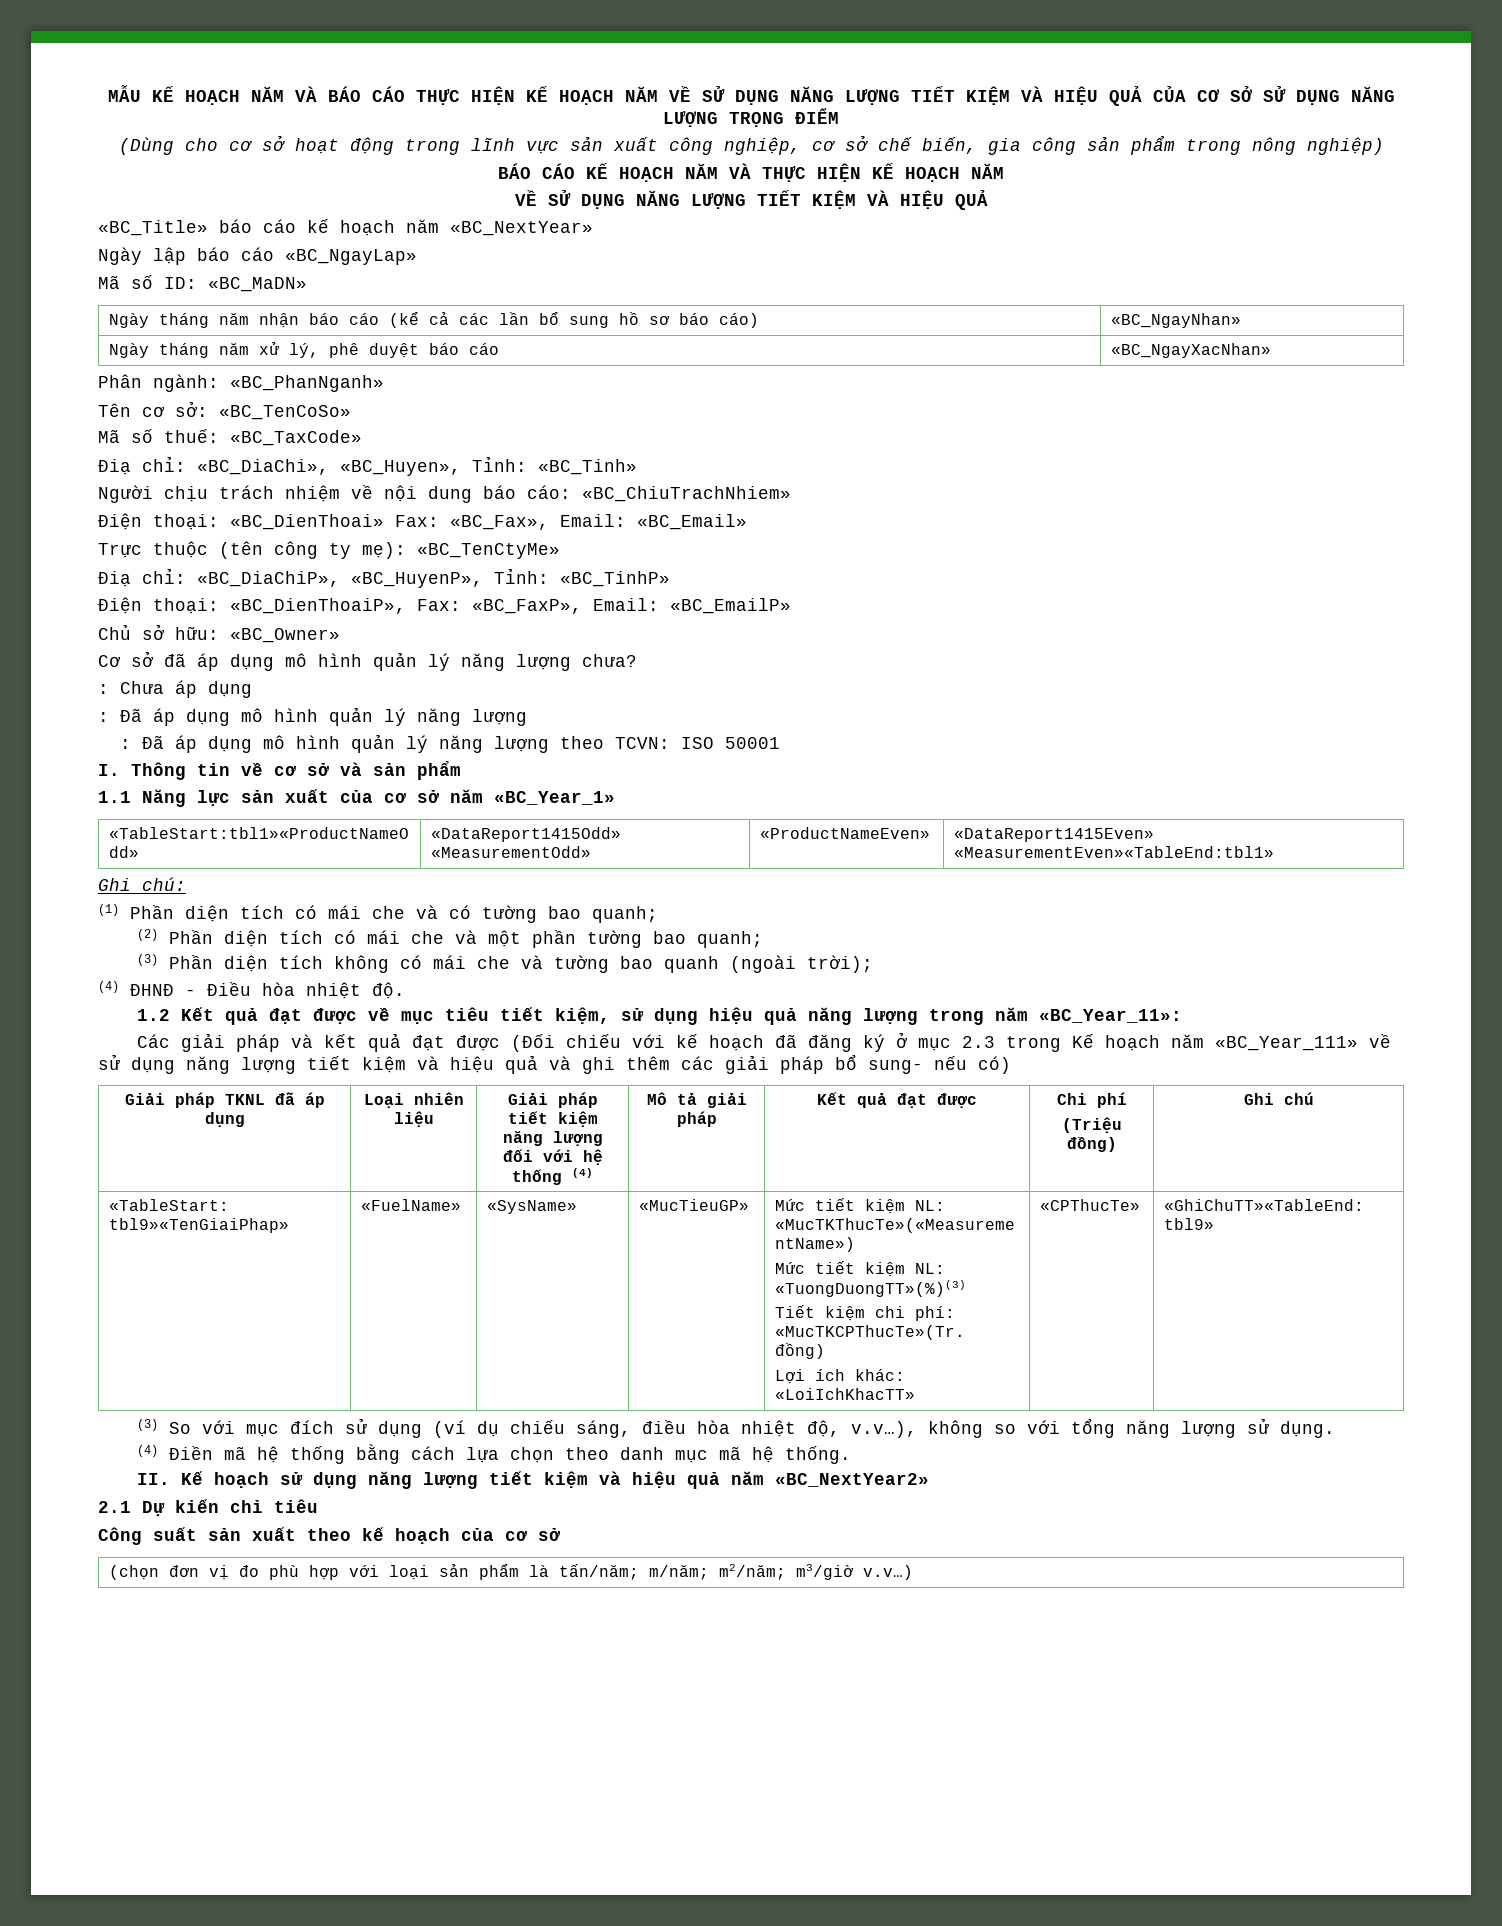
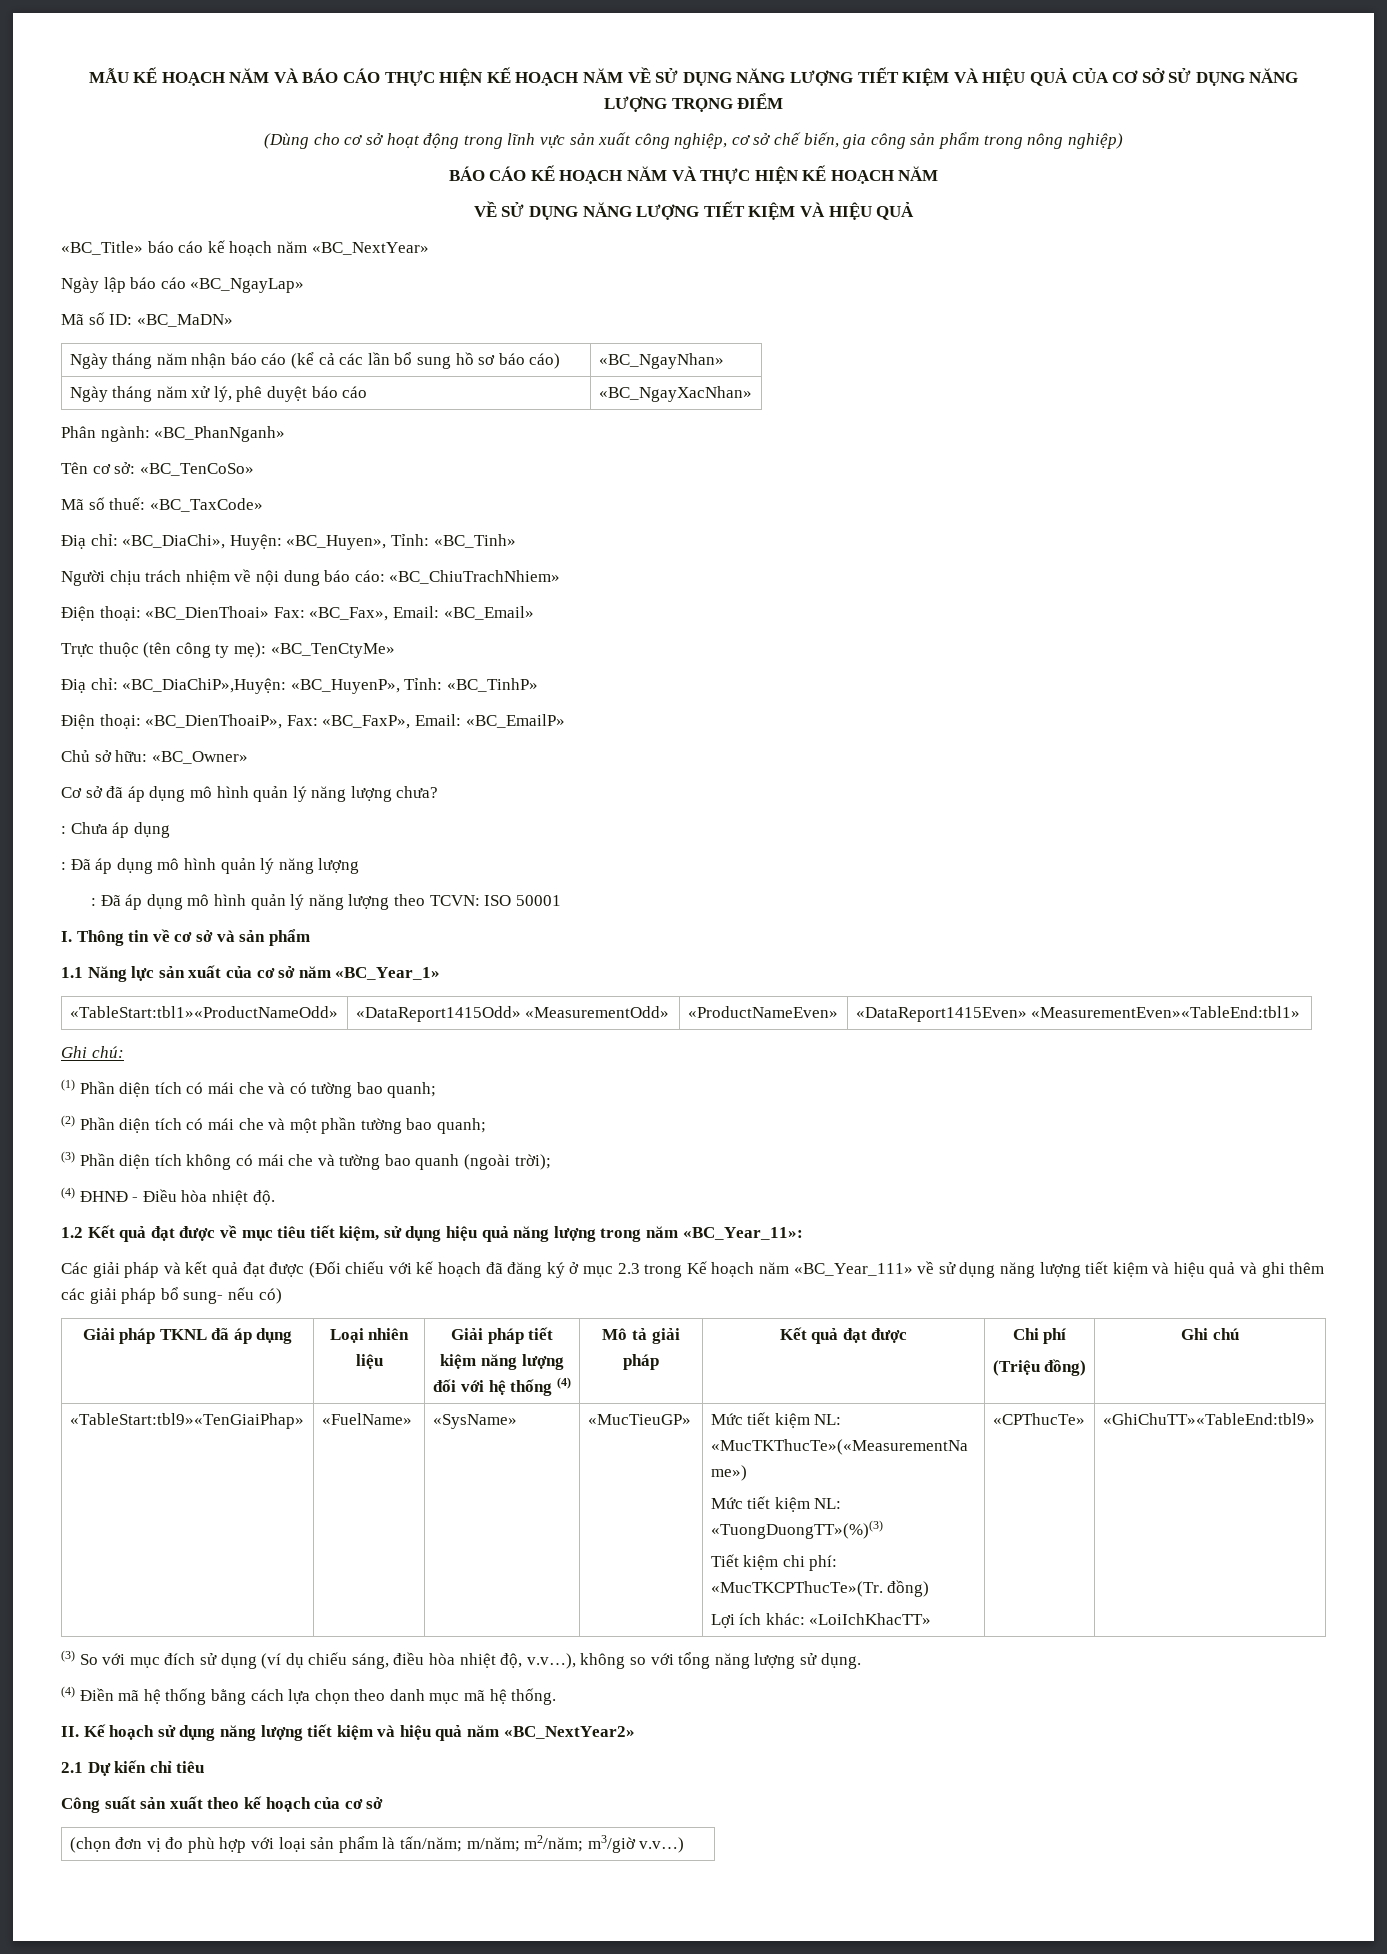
- Điạ chỉ: «BC_DiaChi», «BC_Huyen», Tỉnh: «BC_Tinh»
+ Điạ chỉ: «BC_DiaChi», Huyện: «BC_Huyen», Tỉnh: «BC_Tinh»
- Điạ chỉ: «BC_DiaChiP», «BC_HuyenP», Tỉnh: «BC_TinhP»
+ Điạ chỉ: «BC_DiaChiP»,Huyện: «BC_HuyenP», Tỉnh: «BC_TinhP»

